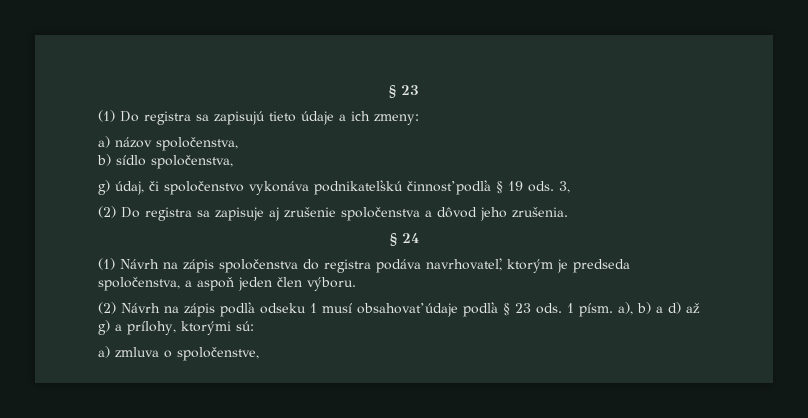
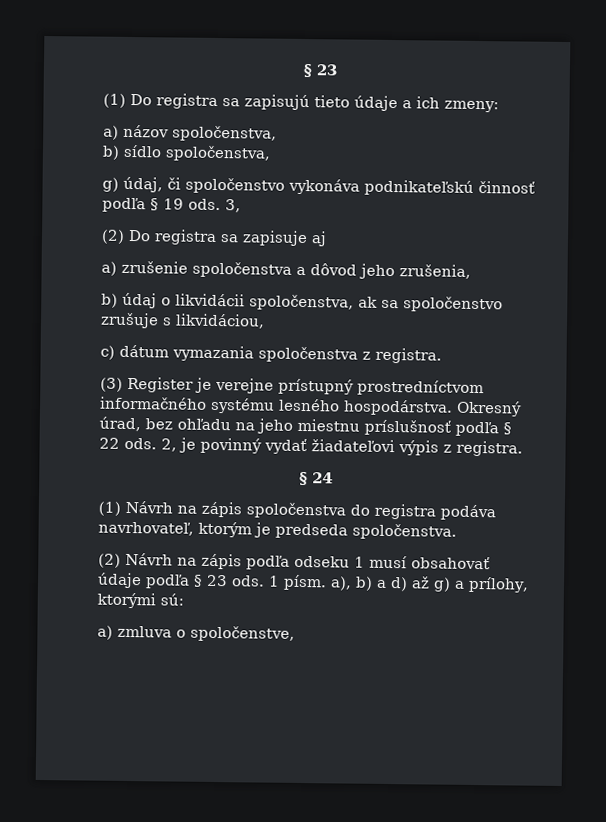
- (2) Do registra sa zapisuje aj zrušenie spoločenstva a dôvod jeho zrušenia.
+ (2) Do registra sa zapisuje aj
+ a) zrušenie spoločenstva a dôvod jeho zrušenia,
+ b) údaj o likvidácii spoločenstva, ak sa spoločenstvo zrušuje s likvidáciou,
+ c) dátum vymazania spoločenstva z registra.
+ (3) Register je verejne prístupný prostredníctvom informačného systému lesného hospodárstva. Okresný úrad, bez ohľadu na jeho miestnu príslušnosť podľa § 22 ods. 2, je povinný vydať žiadateľovi výpis z registra.
- (1) Návrh na zápis spoločenstva do registra podáva navrhovateľ, ktorým je predseda spoločenstva, a aspoň jeden člen výboru.
+ (1) Návrh na zápis spoločenstva do registra podáva navrhovateľ, ktorým je predseda spoločenstva.

